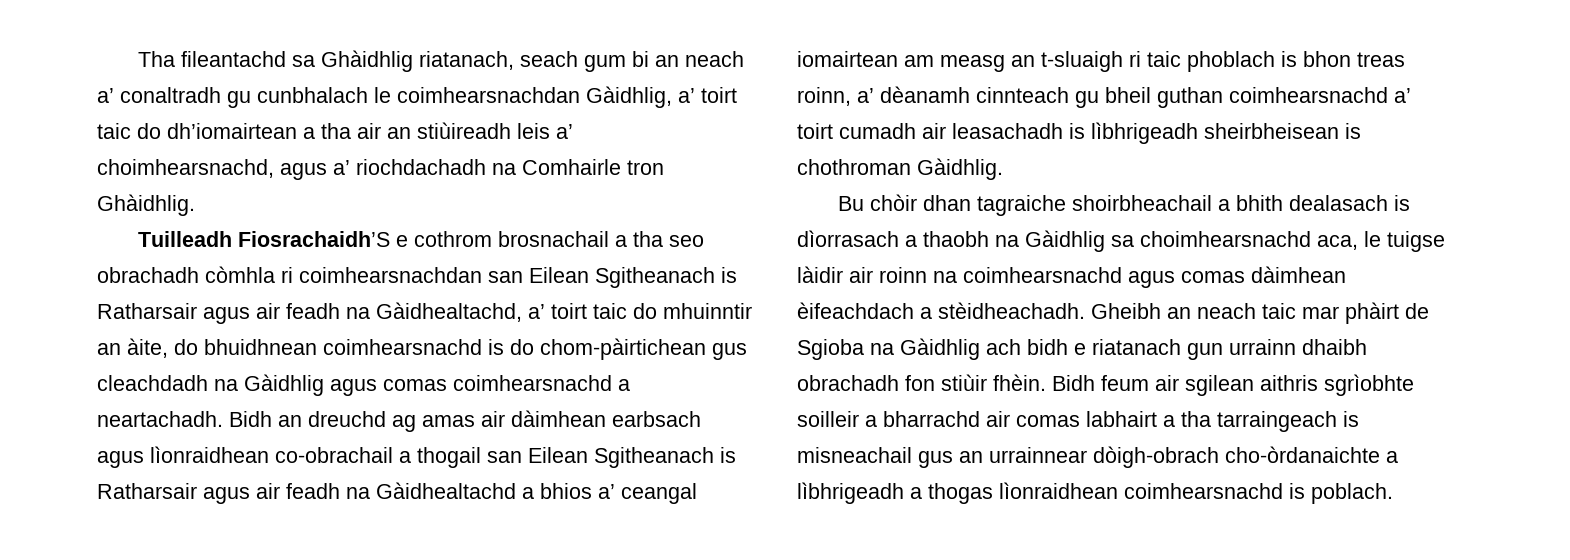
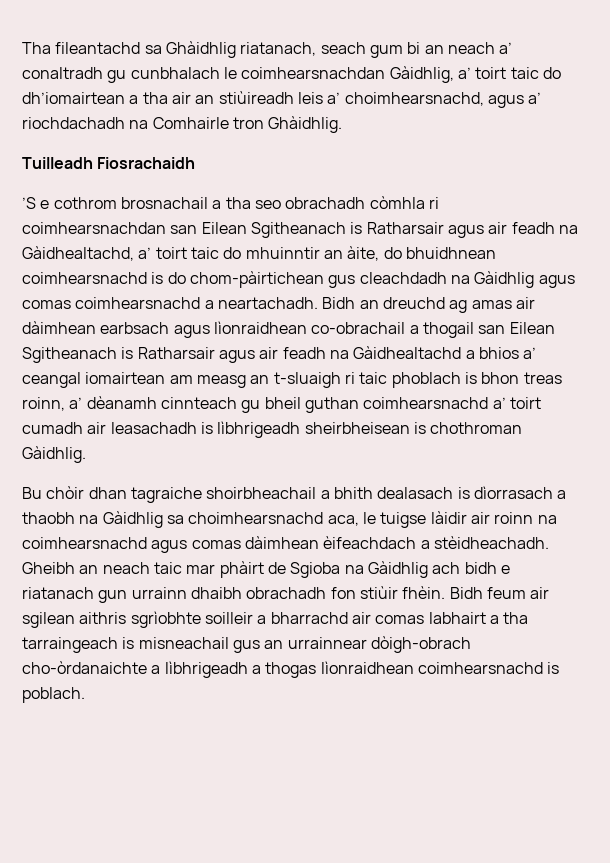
- Tuilleadh Fiosrachaidh’S e cothrom brosnachail a tha seo obrachadh còmhla ri coimhearsnachdan san Eilean Sgitheanach is Ratharsair agus air feadh na Gàidhealtachd, a’ toirt taic do mhuinntir an àite, do bhuidhnean coimhearsnachd is do chom-pàirtichean gus cleachdadh na Gàidhlig agus comas coimhearsnachd a neartachadh.
+ Tuilleadh Fiosrachaidh
+ ’S e cothrom brosnachail a tha seo obrachadh còmhla ri coimhearsnachdan san Eilean Sgitheanach is Ratharsair agus air feadh na Gàidhealtachd, a’ toirt taic do mhuinntir an àite, do bhuidhnean coimhearsnachd is do chom-pàirtichean gus cleachdadh na Gàidhlig agus comas coimhearsnachd a neartachadh.

